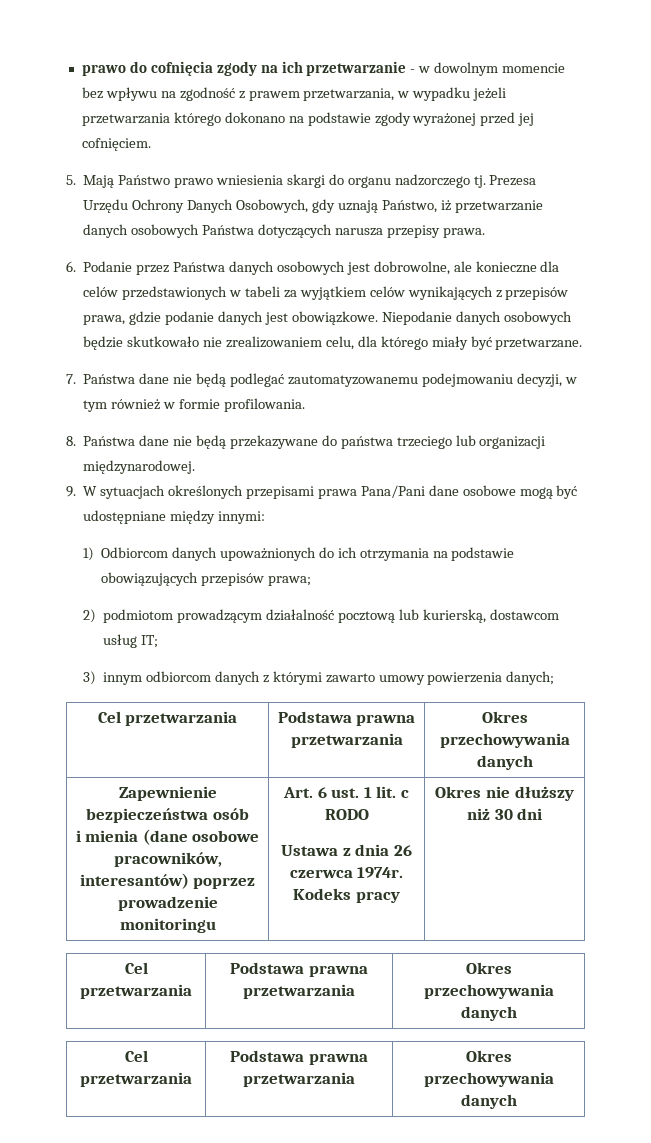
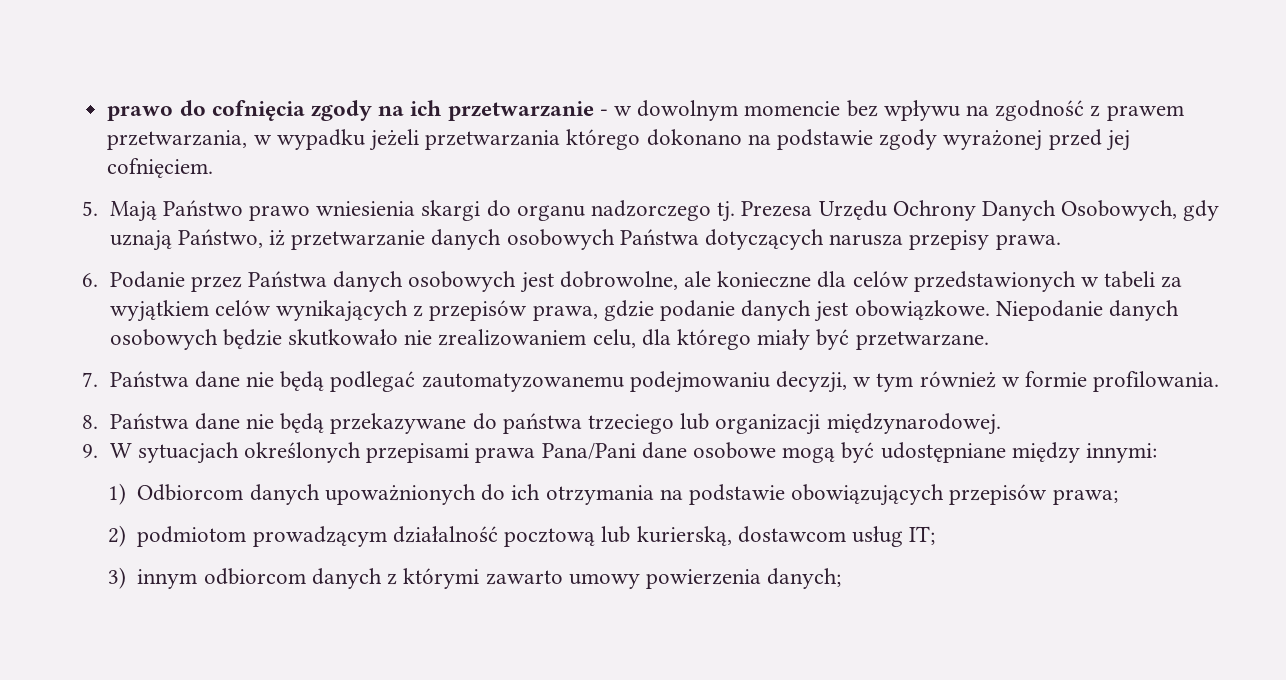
  3) innym odbiorcom danych z którymi zawarto umowy powierzenia danych;
- Cel przetwarzania | Podstawa prawna przetwarzania | Okres przechowywania danych
- Zapewnienie bezpieczeństwa osób
- i mienia (dane osobowe pracowników, interesantów) poprzez prowadzenie monitoringu | Art. 6 ust. 1 lit. c RODO
- Ustawa z dnia 26 czerwca 1974r. Kodeks pracy | Okres nie dłuższy niż 30 dni
- Cel przetwarzania | Podstawa prawna przetwarzania | Okres przechowywania danych
- Cel przetwarzania | Podstawa prawna przetwarzania | Okres przechowywania danych

